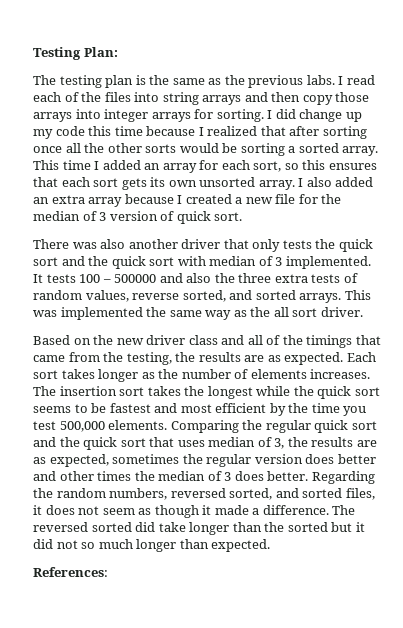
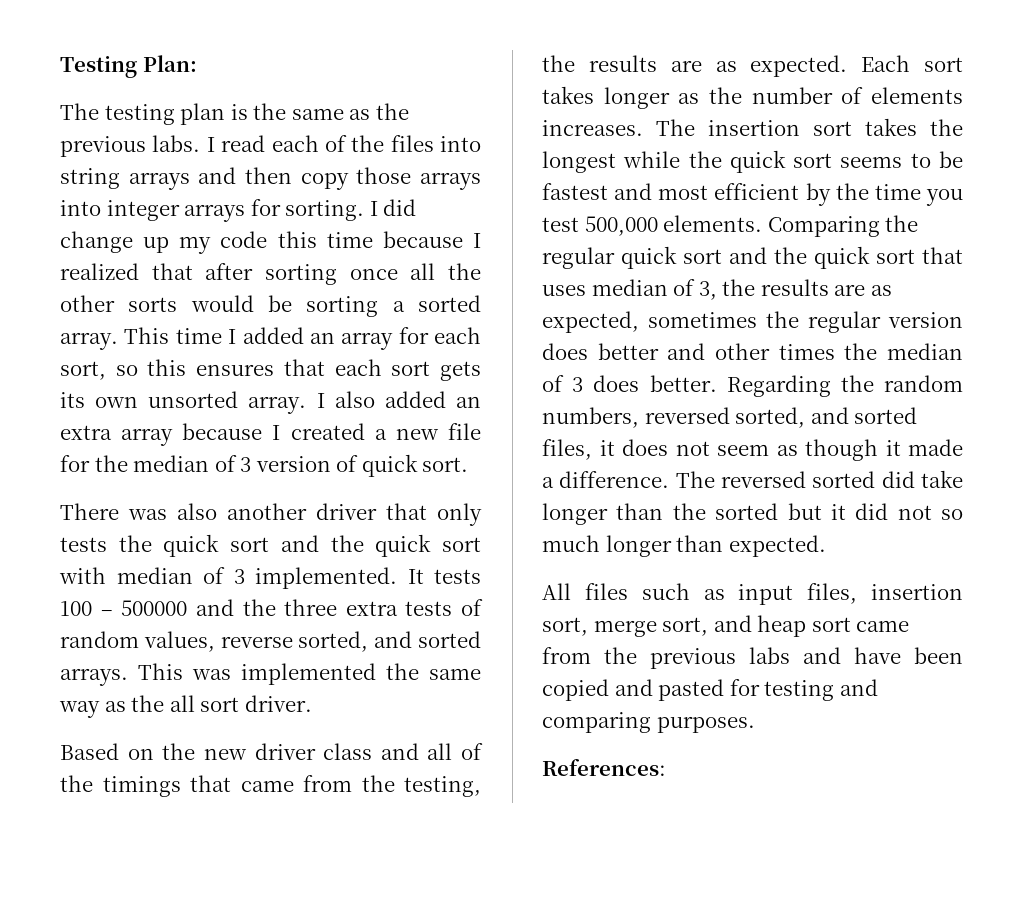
- It tests 100 – 500000 and also the three extra tests of random values, reverse sorted, and sorted arrays.
+ It tests 100 – 500000 and the three extra tests of random values, reverse sorted, and sorted arrays.
+ All files such as input files, insertion sort, merge sort, and heap sort came from the previous labs and have been copied and pasted for testing and comparing purposes.

